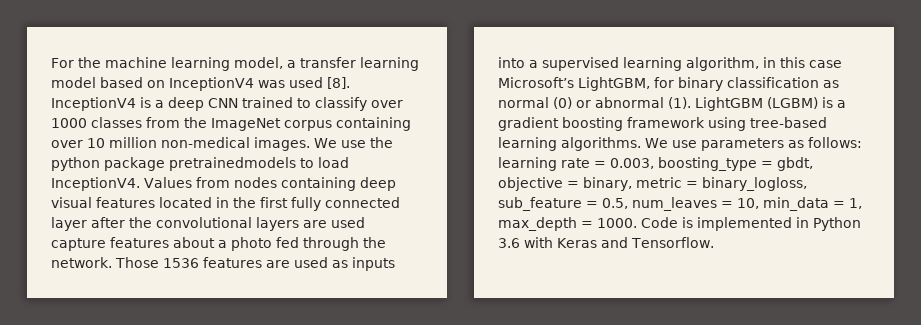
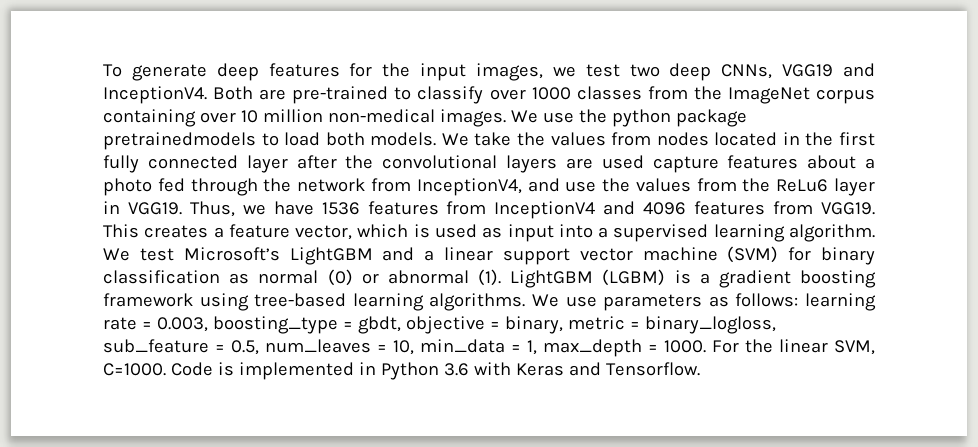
- For the machine learning model, a transfer learning model based on InceptionV4 was used [8]. InceptionV4 is a deep CNN trained to classify over 1000 classes from the ImageNet corpus containing over 10 million non-medical images.
+ To generate deep features for the input images, we test two deep CNNs, VGG19 and InceptionV4. Both are pre-trained to classify over 1000 classes from the ImageNet corpus containing over 10 million non-medical images.
- We use the python package pretrainedmodels to load InceptionV4. Values from nodes containing deep visual features located in the first fully connected layer after the convolutional layers are used capture features about a photo fed through the network. Those 1536 features are used as inputs into a supervised learning algorithm, in this case Microsoft’s LightGBM, for binary classification as normal (0) or abnormal (1).
+ We use the python package pretrainedmodels to load both models. We take the values from nodes located in the first fully connected layer after the convolutional layers are used capture features about a photo fed through the network from InceptionV4, and use the values from the ReLu6 layer in VGG19. Thus, we have 1536 features from InceptionV4 and 4096 features from VGG19. This creates a feature vector, which is used as input into a supervised learning algorithm. We test Microsoft’s LightGBM and a linear support vector machine (SVM) for binary classification as normal (0) or abnormal (1).
+ For the linear SVM, C=1000.

